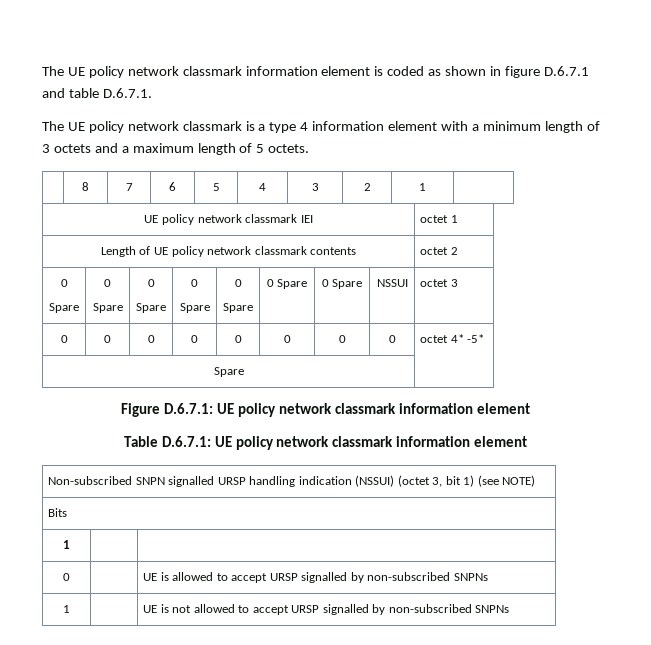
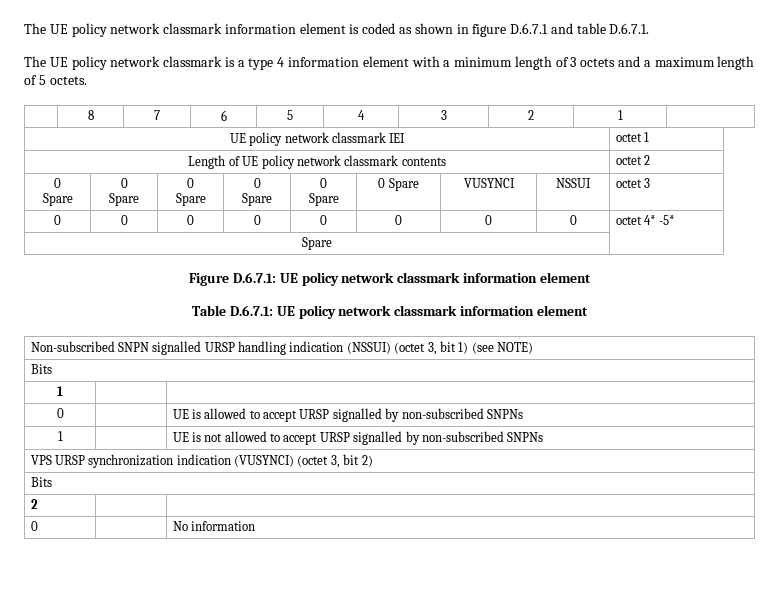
  Length of UE policy network classmark contents | octet 2
  0
  Spare | 0
  Spare | 0
  Spare | 0
  Spare | 0
- Spare | 0 Spare | 0 Spare | NSSUI | octet 3
+ Spare | 0 Spare | VUSYNCI | NSSUI | octet 3
+ VPS URSP synchronization indication (VUSYNCI) (octet 3, bit 2)
+ Bits
+ 2 | |
+ 0 | | No information

